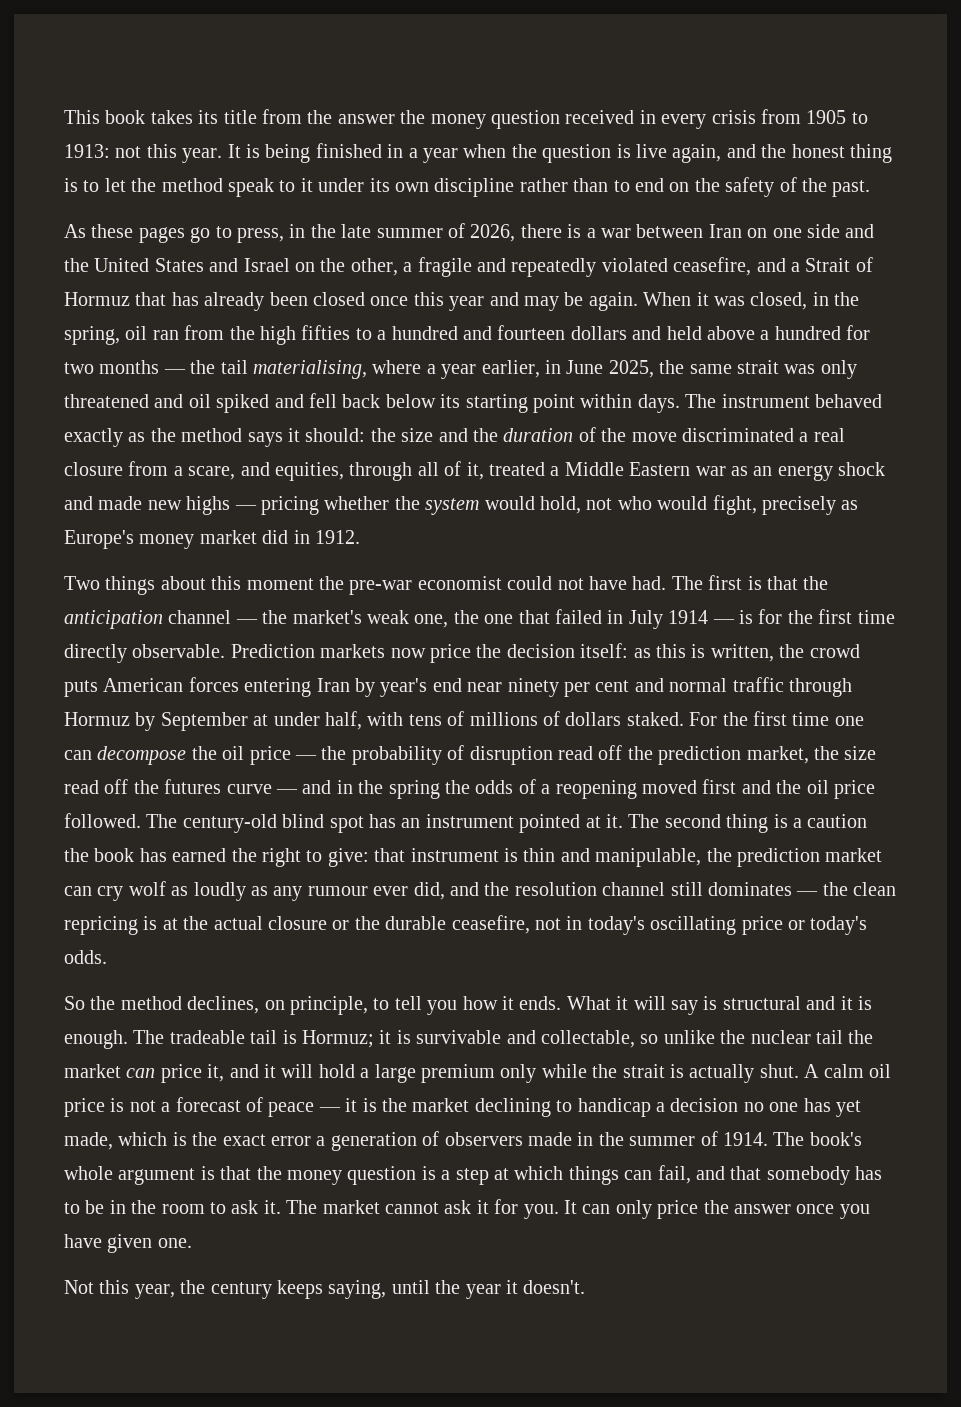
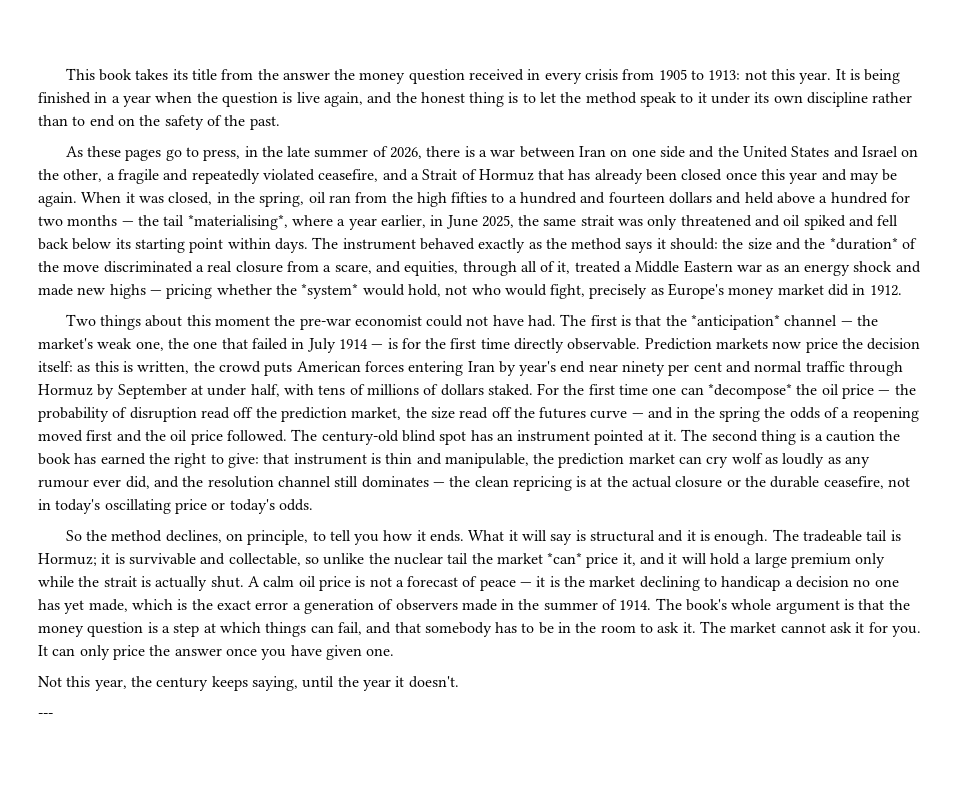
- When it was closed, in the spring, oil ran from the high fifties to a hundred and fourteen dollars and held above a hundred for two months — the tail materialising, where a year earlier, in June 2025, the same strait was only threatened and oil spiked and fell back below its starting point within days.
+ When it was closed, in the spring, oil ran from the high fifties to a hundred and fourteen dollars and held above a hundred for two months — the tail *materialising*, where a year earlier, in June 2025, the same strait was only threatened and oil spiked and fell back below its starting point within days.
- the size and the duration of the move discriminated a real closure from a scare, and equities, through all of it, treated a Middle Eastern war as an energy shock and made new highs — pricing whether the system would hold, not who would fight, precisely as Europe's money market did in 1912.
+ the size and the *duration* of the move discriminated a real closure from a scare, and equities, through all of it, treated a Middle Eastern war as an energy shock and made new highs — pricing whether the *system* would hold, not who would fight, precisely as Europe's money market did in 1912.
- The first is that the anticipation channel — the market's weak one, the one that failed in July 1914 — is for the first time directly observable.
+ The first is that the *anticipation* channel — the market's weak one, the one that failed in July 1914 — is for the first time directly observable.
- For the first time one can decompose the oil price — the probability of disruption read off the prediction market, the size read off the futures curve — and in the spring the odds of a reopening moved first and the oil price followed.
+ For the first time one can *decompose* the oil price — the probability of disruption read off the prediction market, the size read off the futures curve — and in the spring the odds of a reopening moved first and the oil price followed.
- The tradeable tail is Hormuz; it is survivable and collectable, so unlike the nuclear tail the market can price it, and it will hold a large premium only while the strait is actually shut.
+ The tradeable tail is Hormuz; it is survivable and collectable, so unlike the nuclear tail the market *can* price it, and it will hold a large premium only while the strait is actually shut.
+ ---

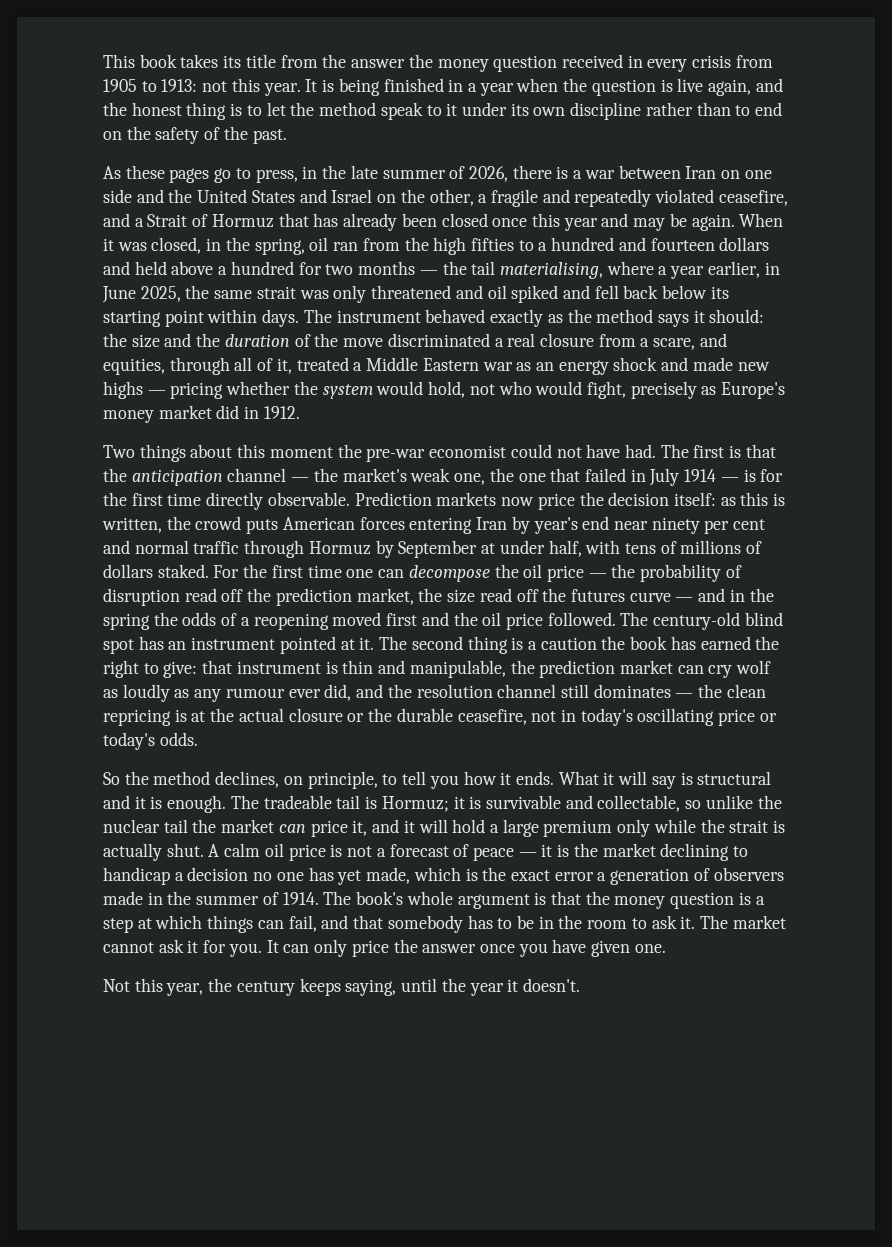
- When it was closed, in the spring, oil ran from the high fifties to a hundred and fourteen dollars and held above a hundred for two months — the tail *materialising*, where a year earlier, in June 2025, the same strait was only threatened and oil spiked and fell back below its starting point within days.
+ When it was closed, in the spring, oil ran from the high fifties to a hundred and fourteen dollars and held above a hundred for two months — the tail materialising, where a year earlier, in June 2025, the same strait was only threatened and oil spiked and fell back below its starting point within days.
- the size and the *duration* of the move discriminated a real closure from a scare, and equities, through all of it, treated a Middle Eastern war as an energy shock and made new highs — pricing whether the *system* would hold, not who would fight, precisely as Europe's money market did in 1912.
+ the size and the duration of the move discriminated a real closure from a scare, and equities, through all of it, treated a Middle Eastern war as an energy shock and made new highs — pricing whether the system would hold, not who would fight, precisely as Europe's money market did in 1912.
- The first is that the *anticipation* channel — the market's weak one, the one that failed in July 1914 — is for the first time directly observable.
+ The first is that the anticipation channel — the market's weak one, the one that failed in July 1914 — is for the first time directly observable.
- For the first time one can *decompose* the oil price — the probability of disruption read off the prediction market, the size read off the futures curve — and in the spring the odds of a reopening moved first and the oil price followed.
+ For the first time one can decompose the oil price — the probability of disruption read off the prediction market, the size read off the futures curve — and in the spring the odds of a reopening moved first and the oil price followed.
- The tradeable tail is Hormuz; it is survivable and collectable, so unlike the nuclear tail the market *can* price it, and it will hold a large premium only while the strait is actually shut.
+ The tradeable tail is Hormuz; it is survivable and collectable, so unlike the nuclear tail the market can price it, and it will hold a large premium only while the strait is actually shut.
- ---

